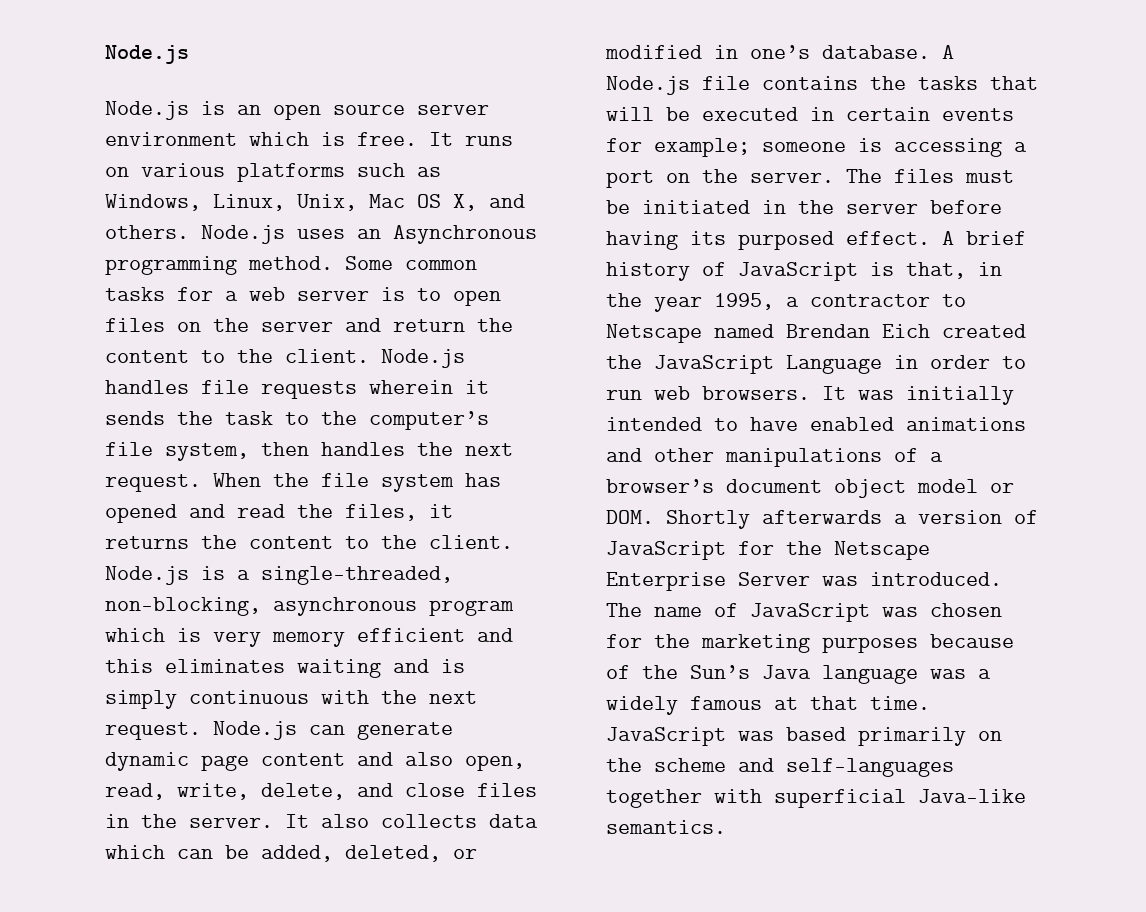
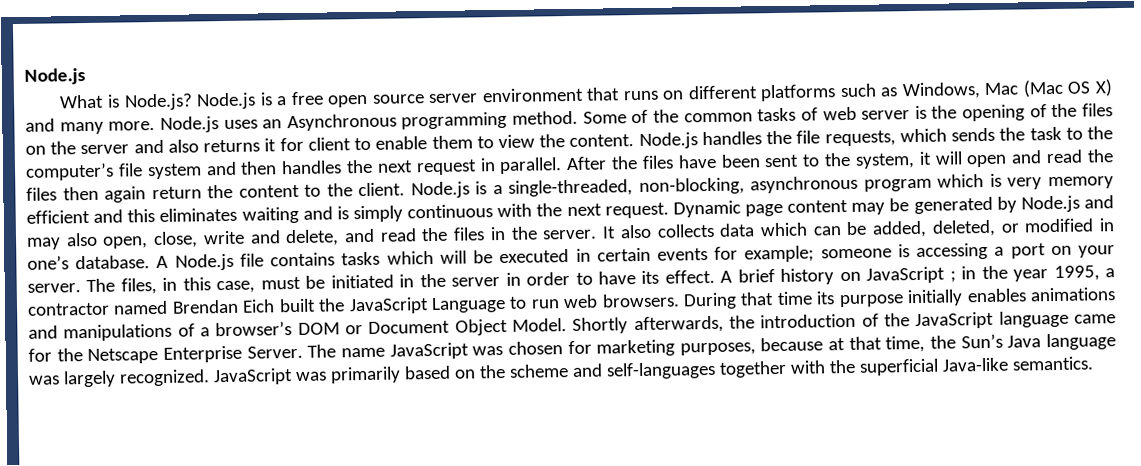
- Node.js is an open source server environment which is free. It runs on various platforms such as Windows, Linux, Unix, Mac OS X, and others.
+ What is Node.js? Node.js is a free open source server environment that runs on different platforms such as Windows, Mac (Mac OS X) and many more.
- Some common tasks for a web server is to open files on the server and return the content to the client. Node.js handles file requests wherein it sends the task to the computer’s file system, then handles the next request. When the file system has opened and read the files, it returns the content to the client.
+ Some of the common tasks of web server is the opening of the files on the server and also returns it for client to enable them to view the content. Node.js handles the file requests, which sends the task to the computer’s file system and then handles the next request in parallel. After the files have been sent to the system, it will open and read the files then again return the content to the client.
- Node.js can generate dynamic page content and also open, read, write, delete, and close files in the server.
+ Dynamic page content may be generated by Node.js and may also open, close, write and delete, and read the files in the server.
- A Node.js file contains the tasks that will be executed in certain events for example; someone is accessing a port on the server.
+ A Node.js file contains tasks which will be executed in certain events for example; someone is accessing a port on your server.
- The files must be initiated in the server before having its purposed effect. A brief history of JavaScript is that, in the year 1995, a contractor to Netscape named Brendan Eich created the JavaScript Language in order to run web browsers.
+ The files, in this case, must be initiated in the server in order to have its effect. A brief history on JavaScript ; in the year 1995, a contractor named Brendan Eich built the JavaScript Language to run web browsers.
- It was initially intended to have enabled animations and other manipulations of a browser’s document object model or DOM. Shortly afterwards a version of JavaScript for the Netscape Enterprise Server was introduced.
+ During that time its purpose initially enables animations and manipulations of a browser’s DOM or Document Object Model. Shortly afterwards, the introduction of the JavaScript language came for the Netscape Enterprise Server.
- The name of JavaScript was chosen for the marketing purposes because of the Sun’s Java language was a widely famous at that time. JavaScript was based primarily on the scheme and self-languages together with superficial Java-like semantics.
+ The name JavaScript was chosen for marketing purposes, because at that time, the Sun’s Java language was largely recognized. JavaScript was primarily based on the scheme and self-languages together with the superficial Java-like semantics.

